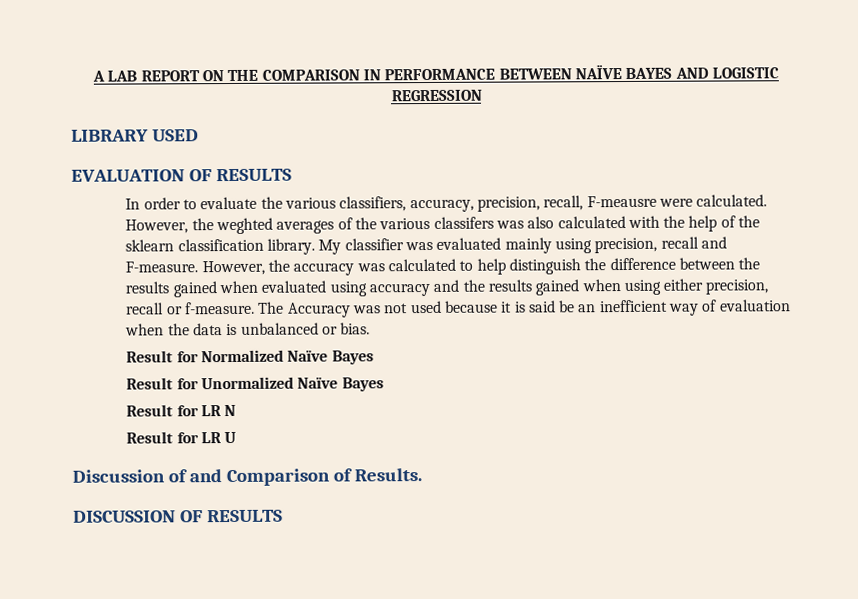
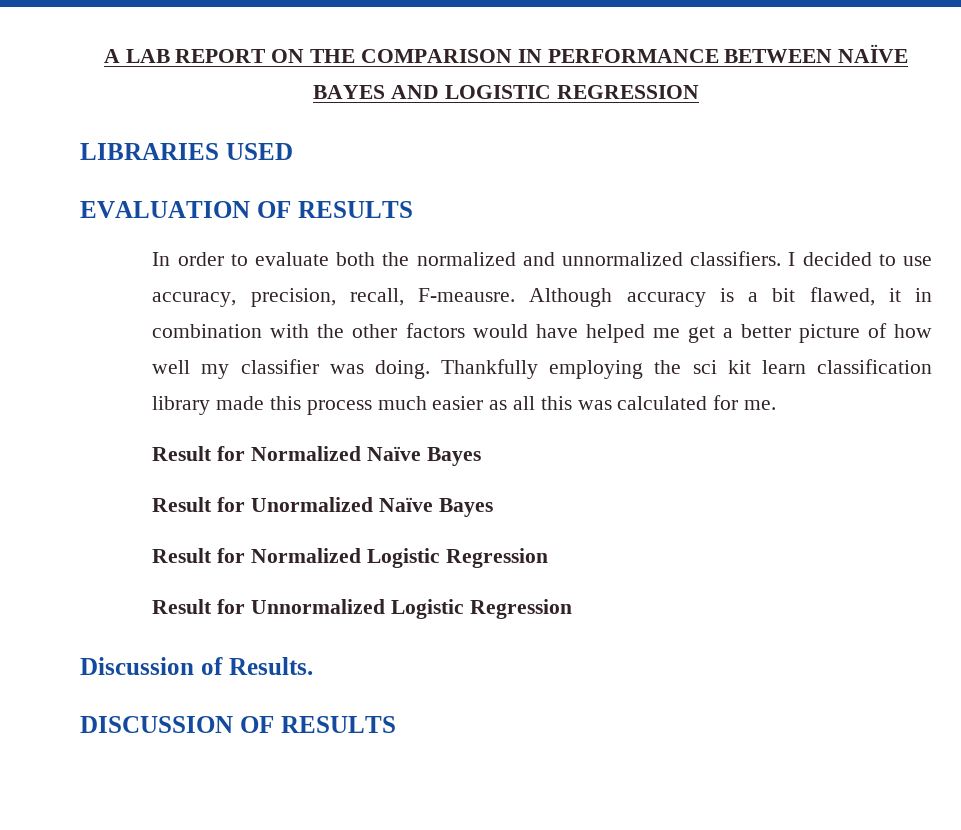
- LIBRARY USED
+ LIBRARIES USED
- In order to evaluate the various classifiers, accuracy, precision, recall, F-meausre were calculated. However, the weghted averages of the various classifers was also calculated with the help of the sklearn classification library. My classifier was evaluated mainly using precision, recall and F-measure. However, the accuracy was calculated to help distinguish the difference between the results gained when evaluated using accuracy and the results gained when using either precision, recall or f-measure. The Accuracy was not used because it is said be an inefficient way of evaluation when the data is unbalanced or bias.
+ In order to evaluate both the normalized and unnormalized classifiers. I decided to use accuracy, precision, recall, F-meausre. Although accuracy is a bit flawed, it in combination with the other factors would have helped me get a better picture of how well my classifier was doing. Thankfully employing the sci kit learn classification library made this process much easier as all this was calculated for me.
- Result for LR N
- Result for LR U
+ Result for Normalized Logistic Regression
+ Result for Unnormalized Logistic Regression
- Discussion of and Comparison of Results.
+ Discussion of Results.

